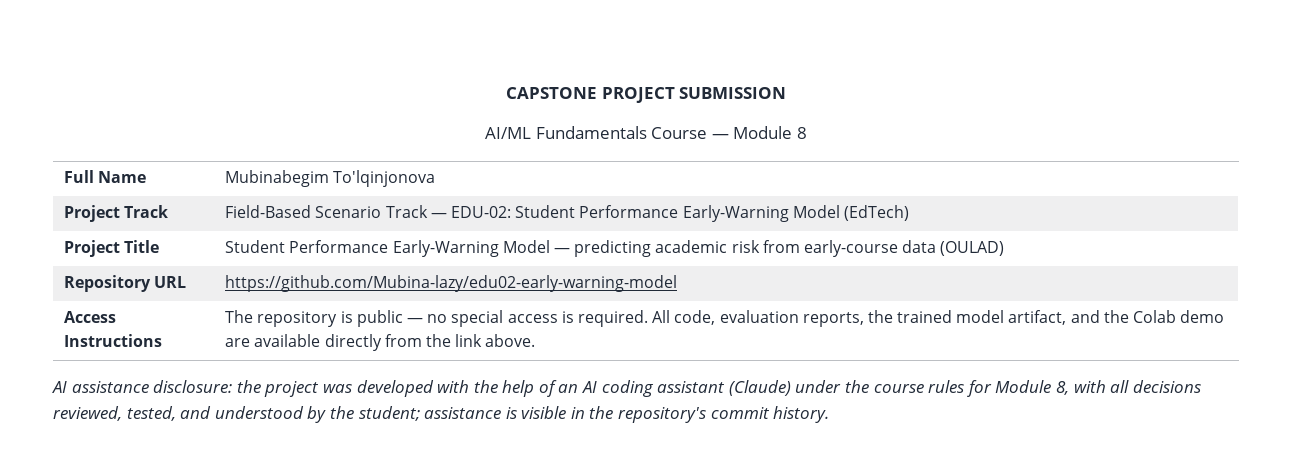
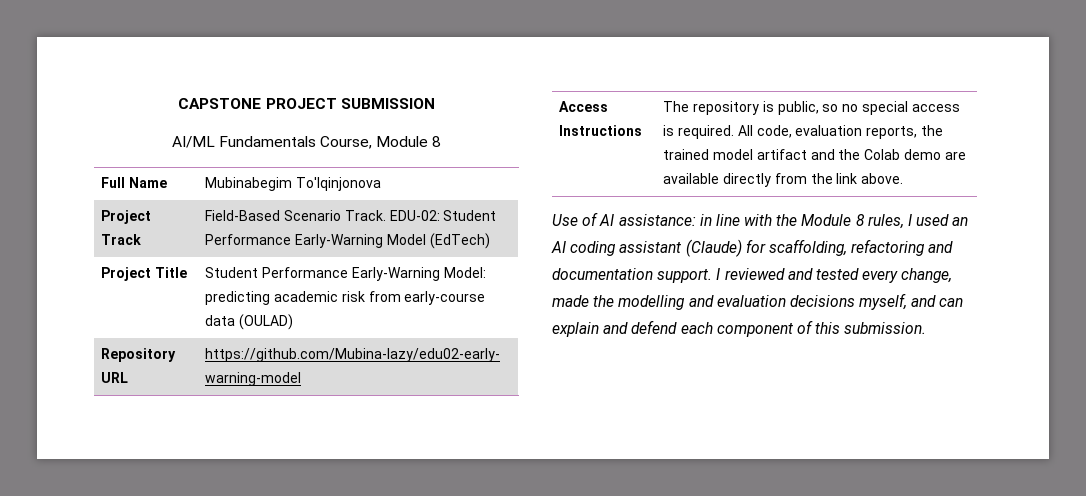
- AI/ML Fundamentals Course — Module 8
+ AI/ML Fundamentals Course, Module 8
- Project Track | Field-Based Scenario Track — EDU-02: Student Performance Early-Warning Model (EdTech)
+ Project Track | Field-Based Scenario Track. EDU-02: Student Performance Early-Warning Model (EdTech)
- Project Title | Student Performance Early-Warning Model — predicting academic risk from early-course data (OULAD)
+ Project Title | Student Performance Early-Warning Model: predicting academic risk from early-course data (OULAD)
- Access Instructions | The repository is public — no special access is required. All code, evaluation reports, the trained model artifact, and the Colab demo are available directly from the link above.
+ Access Instructions | The repository is public, so no special access is required. All code, evaluation reports, the trained model artifact and the Colab demo are available directly from the link above.
- AI assistance disclosure: the project was developed with the help of an AI coding assistant (Claude) under the course rules for Module 8, with all decisions reviewed, tested, and understood by the student; assistance is visible in the repository's commit history.
+ Use of AI assistance: in line with the Module 8 rules, I used an AI coding assistant (Claude) for scaffolding, refactoring and documentation support. I reviewed and tested every change, made the modelling and evaluation decisions myself, and can explain and defend each component of this submission.

